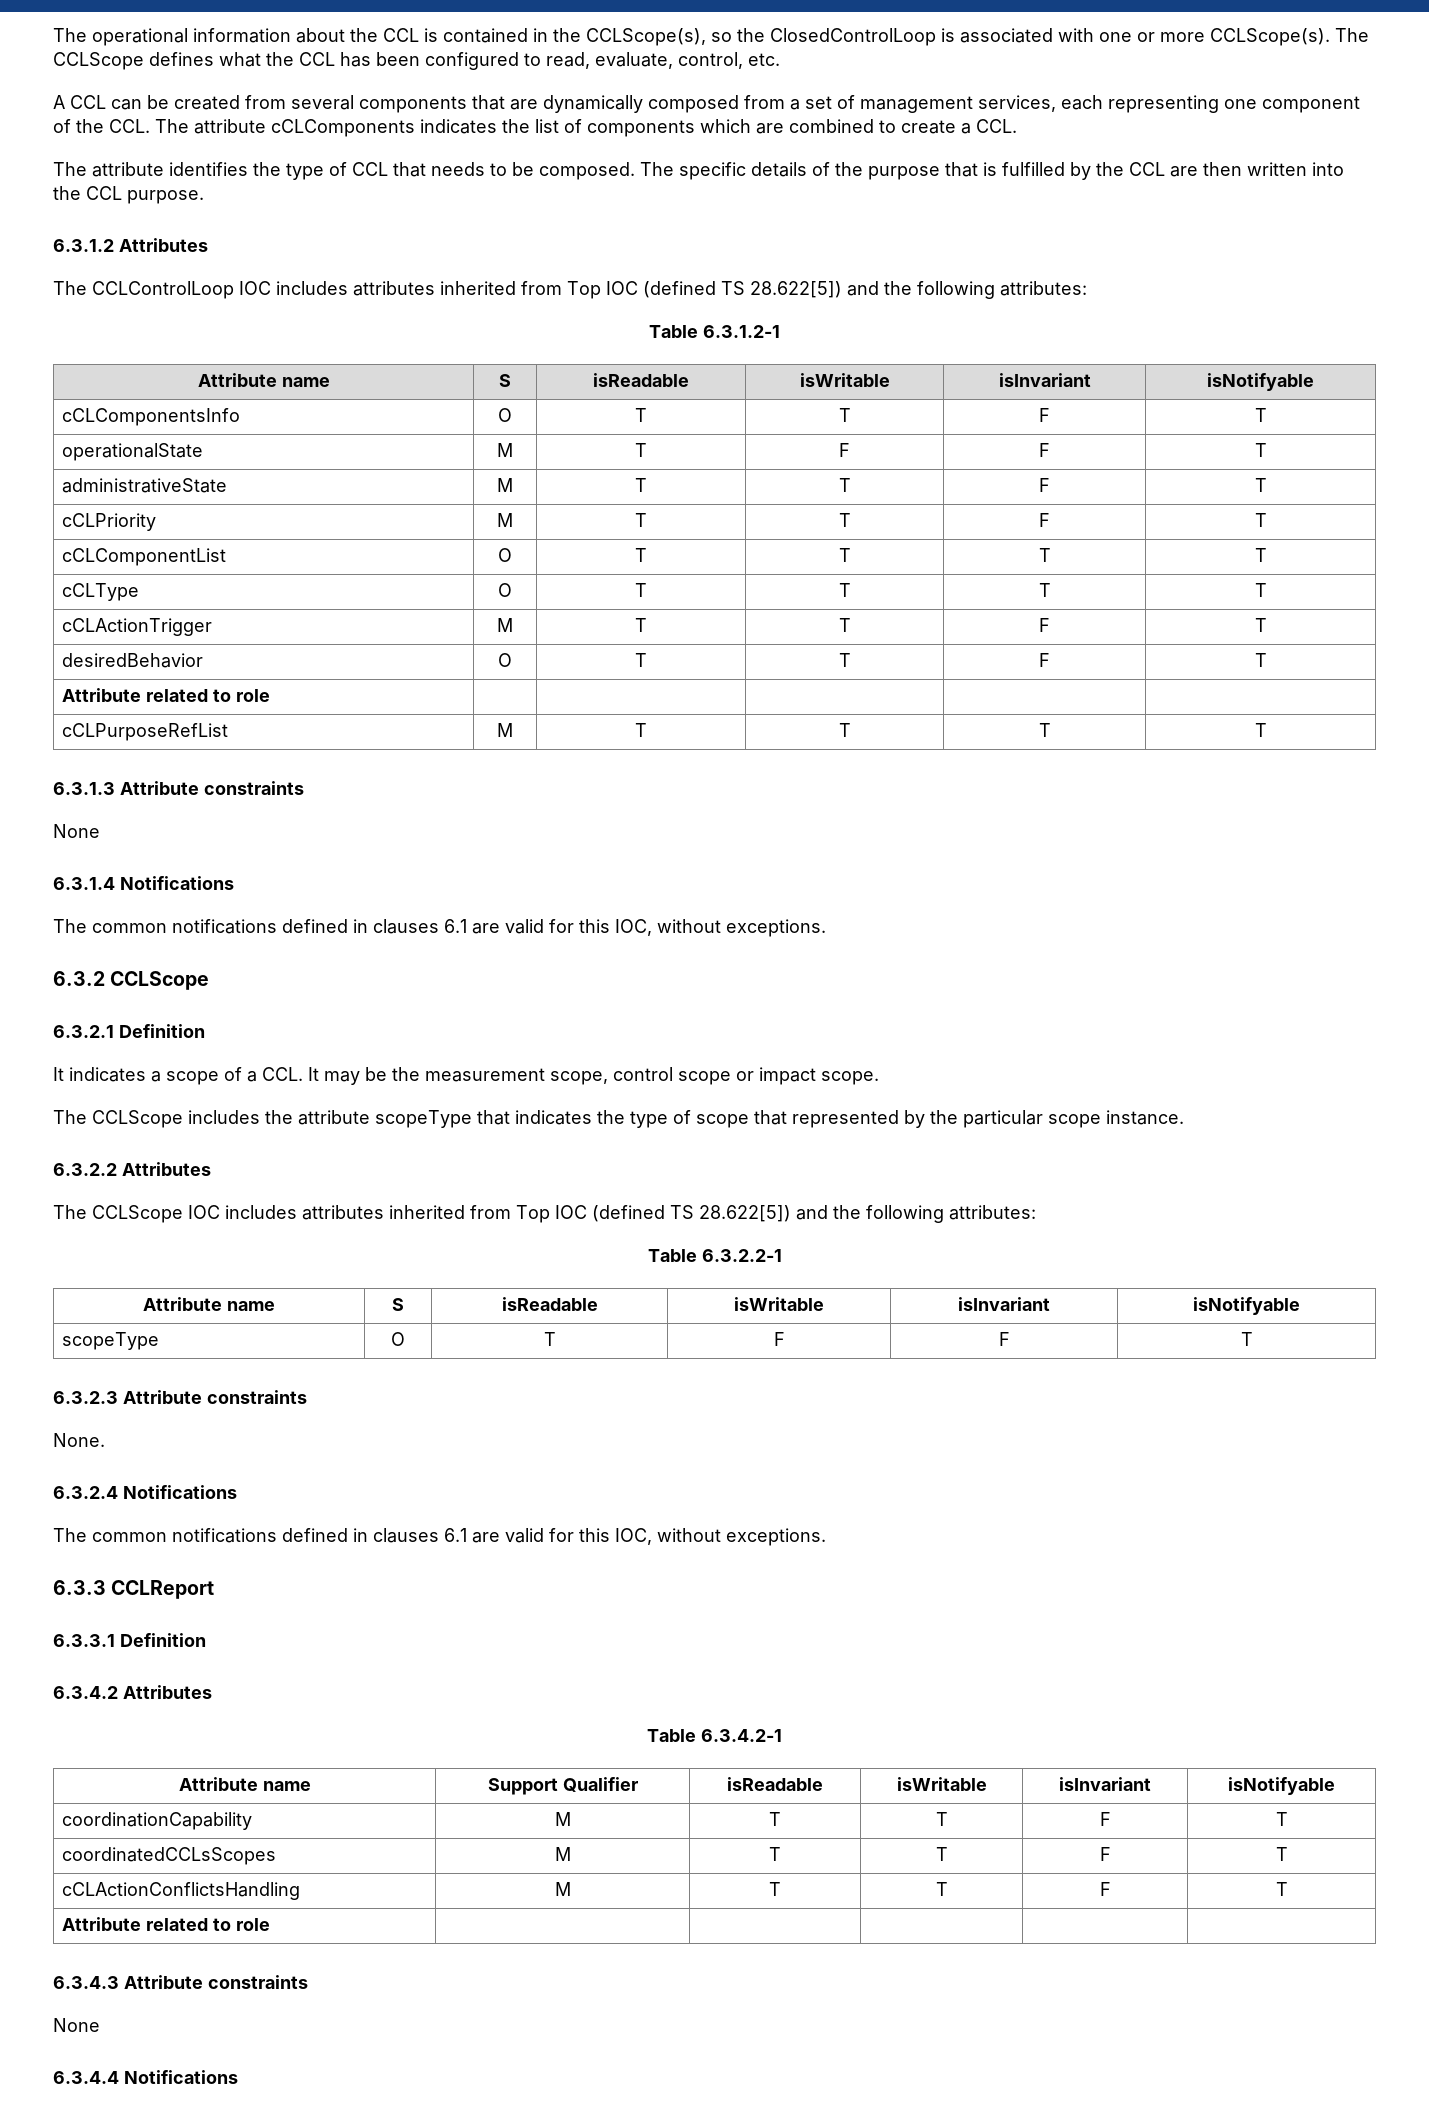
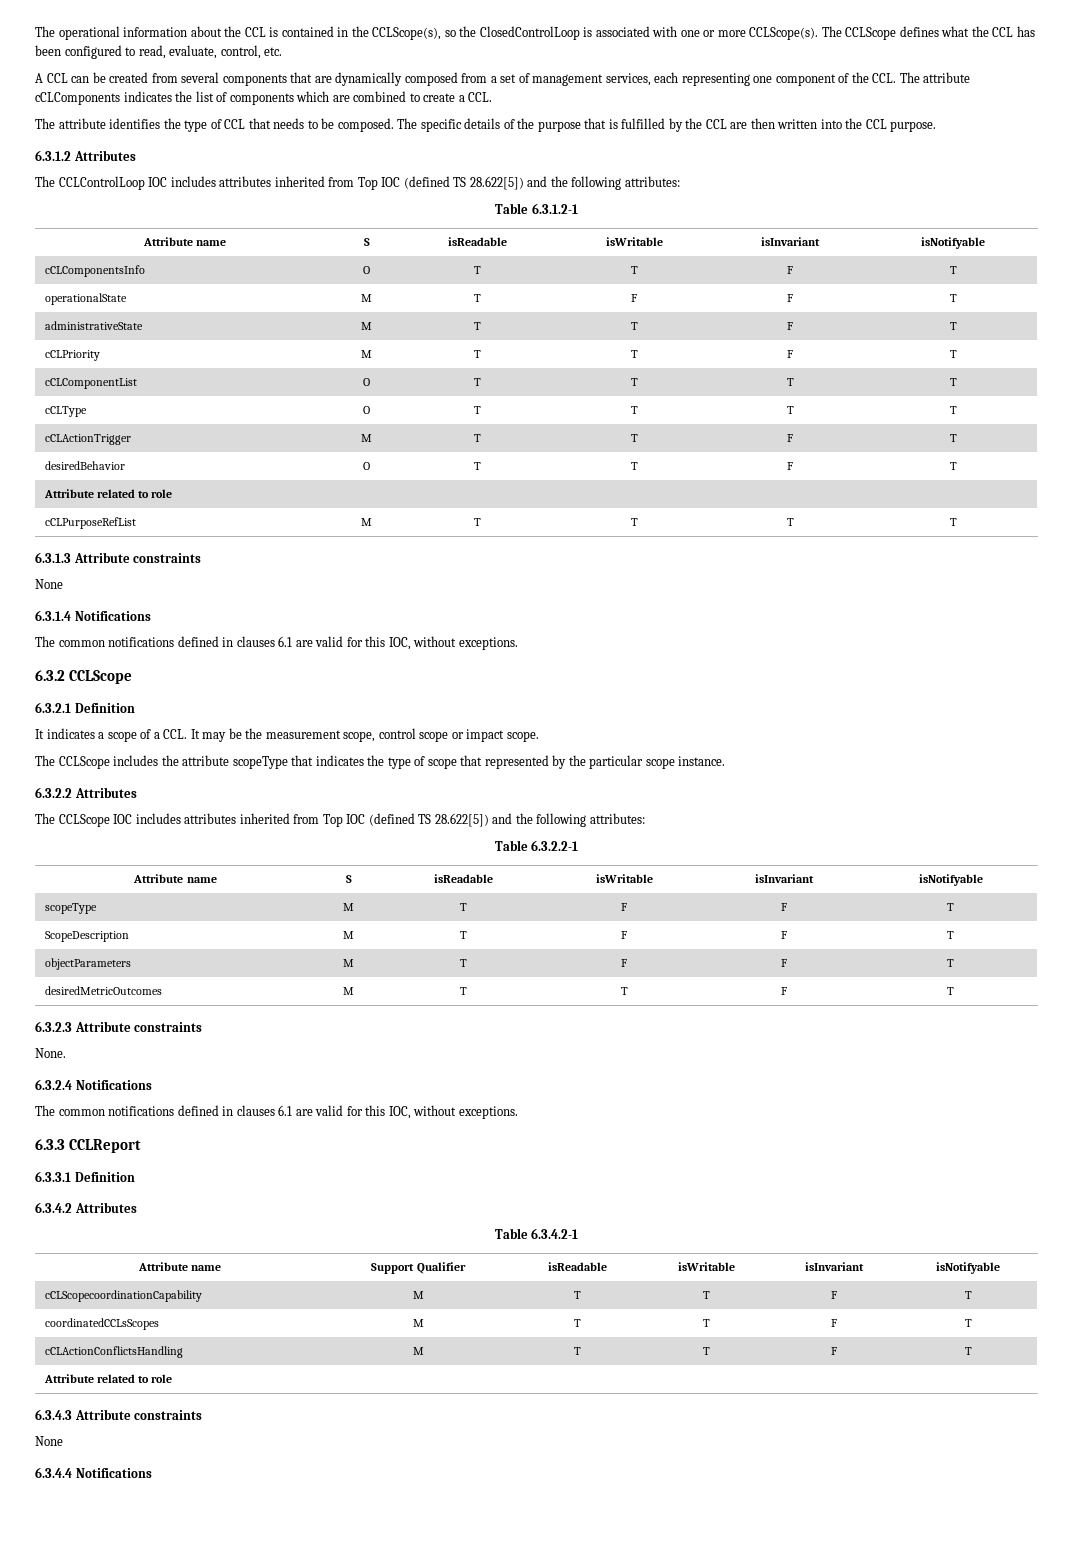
- scopeType | O | T | F | F | T
+ scopeType | M | T | F | F | T
+ ScopeDescription | M | T | F | F | T
+ objectParameters | M | T | F | F | T
+ desiredMetricOutcomes | M | T | T | F | T
- coordinationCapability | M | T | T | F | T
+ cCLScopecoordinationCapability | M | T | T | F | T

